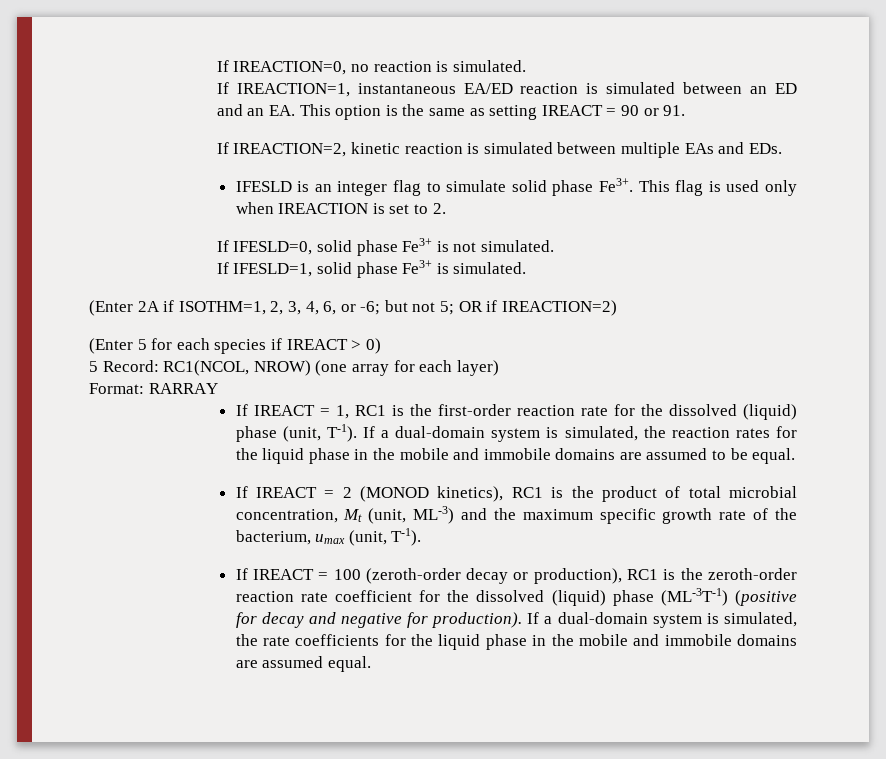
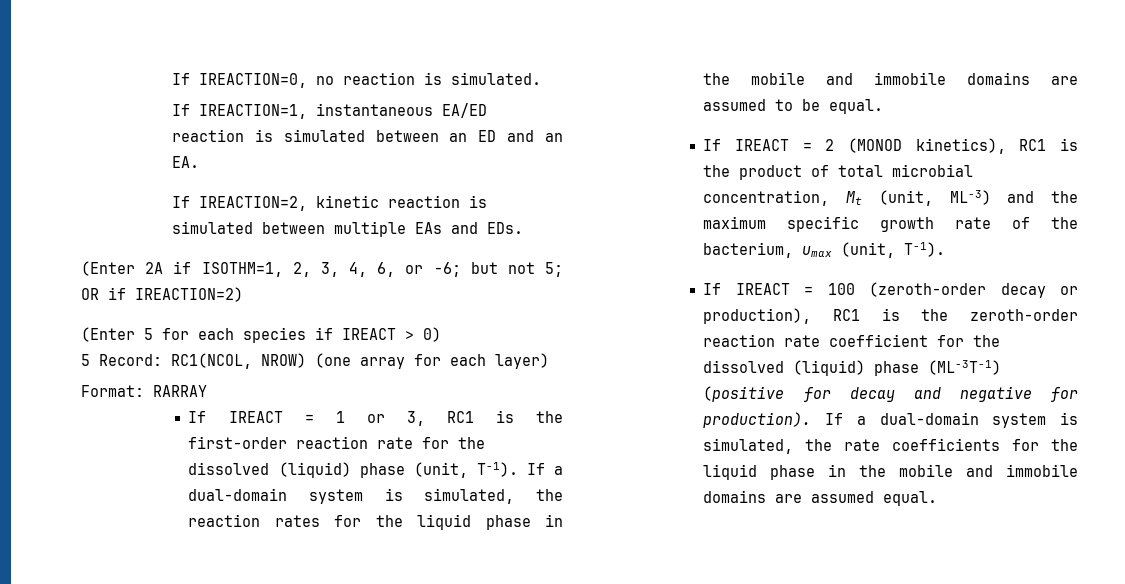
- If IREACTION=1, instantaneous EA/ED reaction is simulated between an ED and an EA. This option is the same as setting IREACT = 90 or 91.
+ If IREACTION=1, instantaneous EA/ED reaction is simulated between an ED and an EA.
- IFESLD is an integer flag to simulate solid phase Fe3+. This flag is used only when IREACTION is set to 2.
- If IFESLD=0, solid phase Fe3+ is not simulated.
- If IFESLD=1, solid phase Fe3+ is simulated.
- If IREACT = 1, RC1 is the first-order reaction rate for the dissolved (liquid) phase (unit, T-1).
+ If IREACT = 1 or 3, RC1 is the first-order reaction rate for the dissolved (liquid) phase (unit, T-1).

